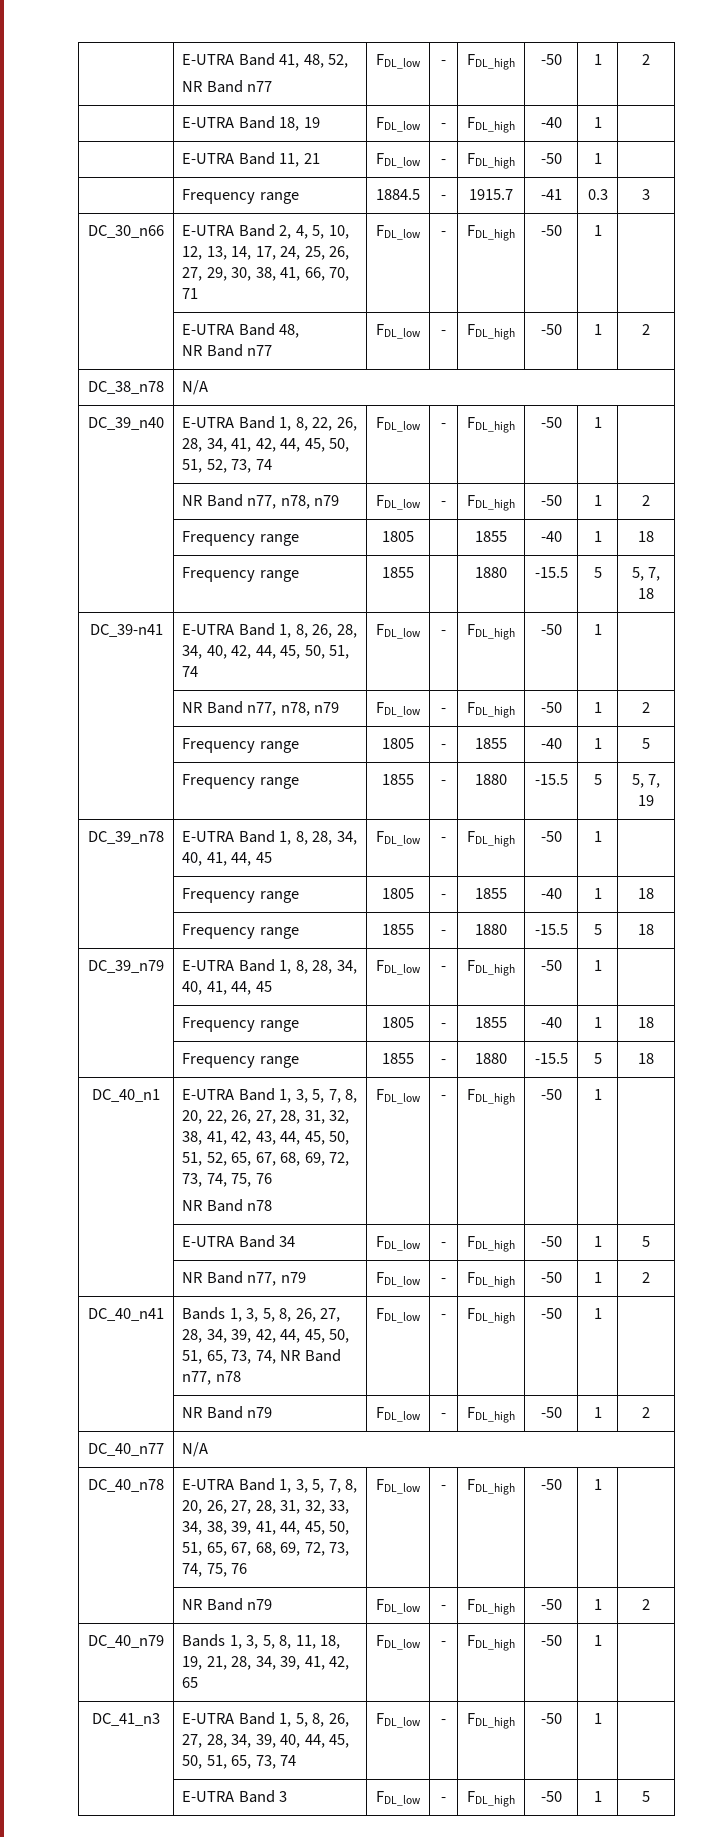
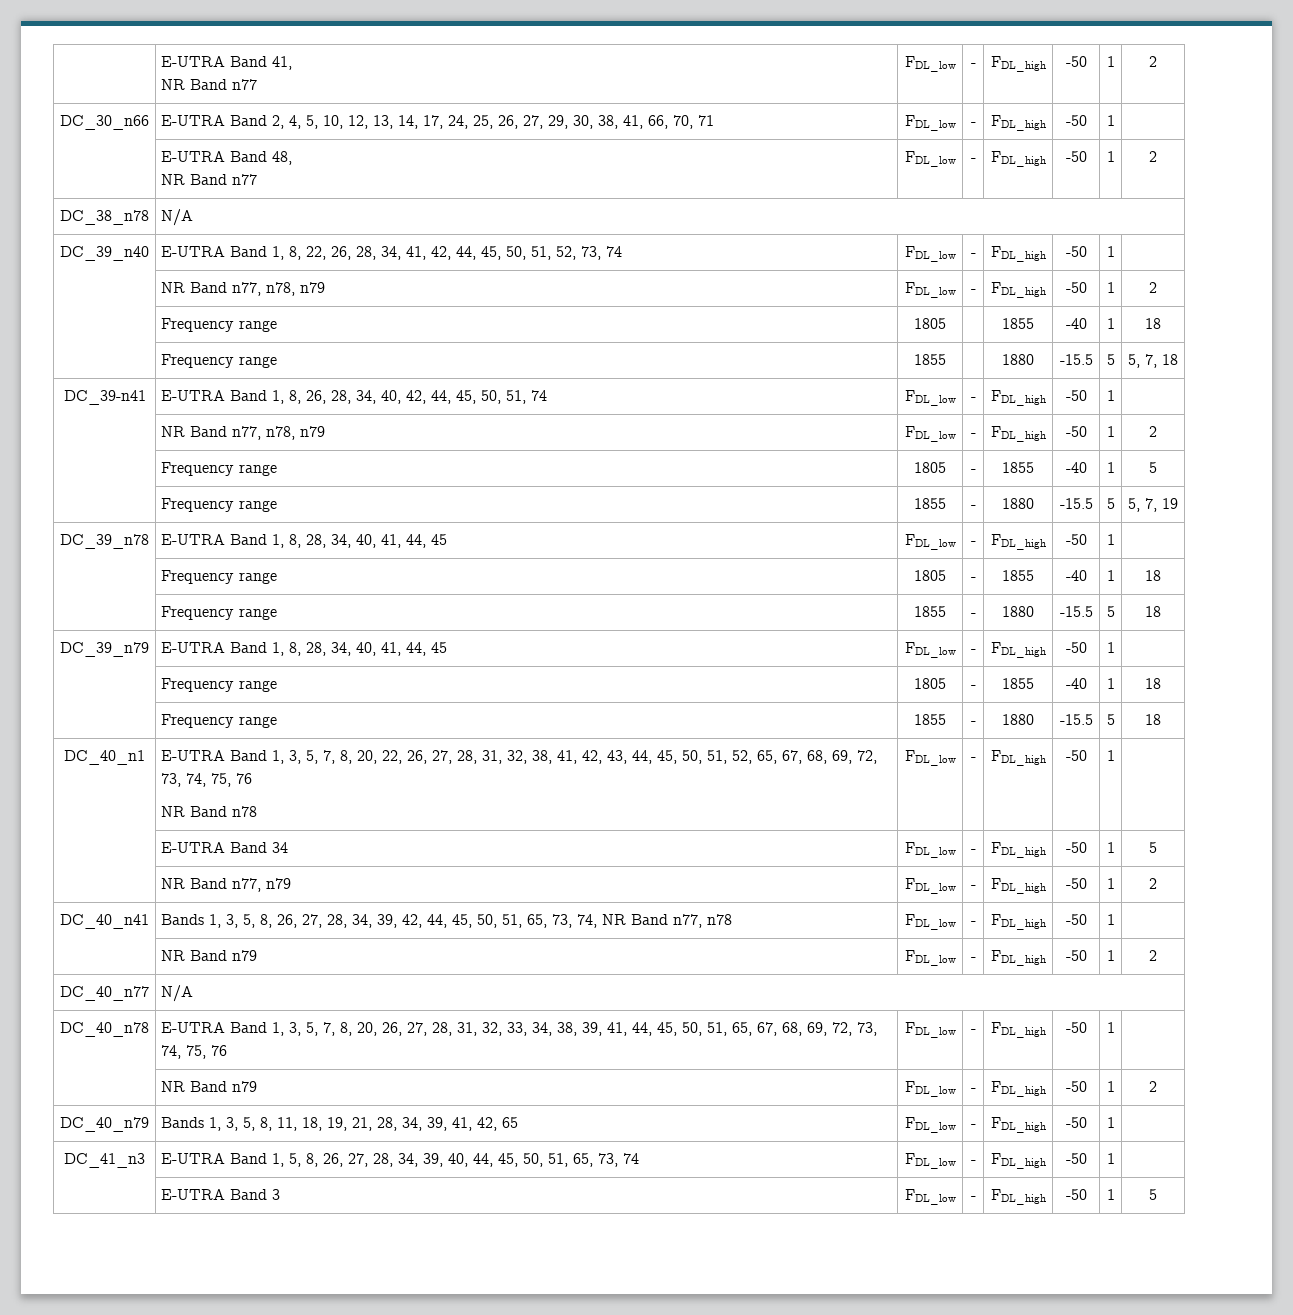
- | E-UTRA Band 41, 48, 52,
+ | E-UTRA Band 41,
  NR Band n77 | FDL_low | - | FDL_high | -50 | 1 | 2
- | E-UTRA Band 18, 19 | FDL_low | - | FDL_high | -40 | 1 |
- | E-UTRA Band 11, 21 | FDL_low | - | FDL_high | -50 | 1 |
- | Frequency range | 1884.5 | - | 1915.7 | -41 | 0.3 | 3

